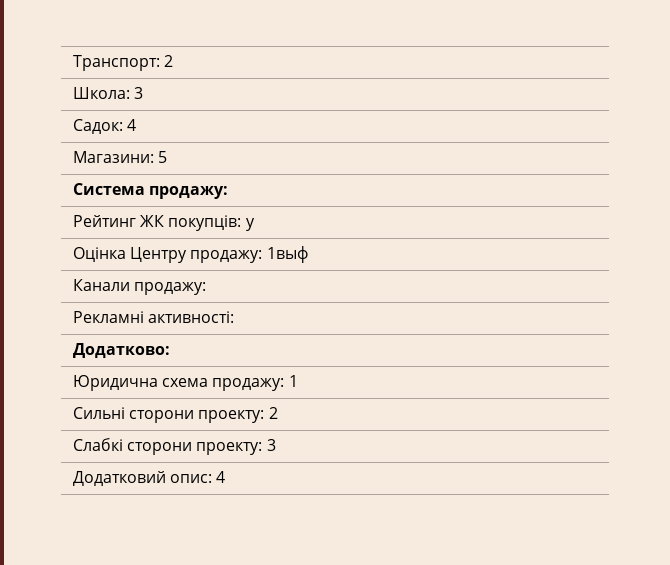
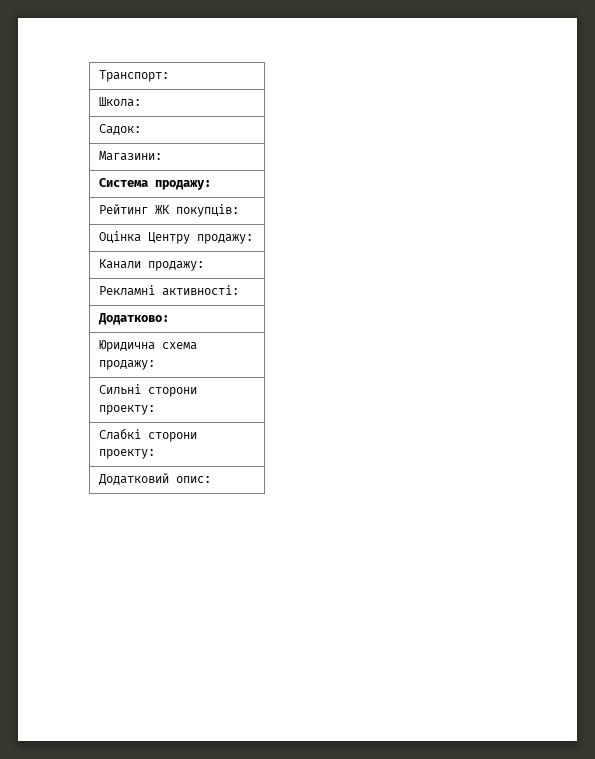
- Транспорт: 2
+ Транспорт:
- Школа: 3
+ Школа:
- Садок: 4
+ Садок:
- Магазини: 5
+ Магазини:
- Рейтинг ЖК покупців: у
+ Рейтинг ЖК покупців:
- Оцінка Центру продажу: 1выф
+ Оцінка Центру продажу:
- Юридична схема продажу: 1
+ Юридична схема продажу:
- Сильні сторони проекту: 2
+ Сильні сторони проекту:
- Слабкі сторони проекту: 3
+ Слабкі сторони проекту:
- Додатковий опис: 4
+ Додатковий опис:

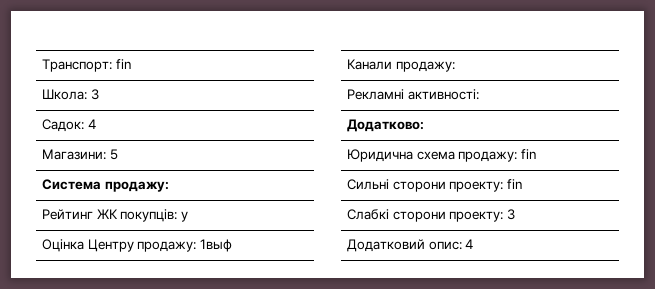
- Транспорт:
+ Транспорт: fin
- Школа:
+ Школа: 3
- Садок:
+ Садок: 4
- Магазини:
+ Магазини: 5
- Рейтинг ЖК покупців:
+ Рейтинг ЖК покупців: у
- Оцінка Центру продажу:
+ Оцінка Центру продажу: 1выф
- Юридична схема продажу:
+ Юридична схема продажу: fin
- Сильні сторони проекту:
+ Сильні сторони проекту: fin
- Слабкі сторони проекту:
+ Слабкі сторони проекту: 3
- Додатковий опис:
+ Додатковий опис: 4

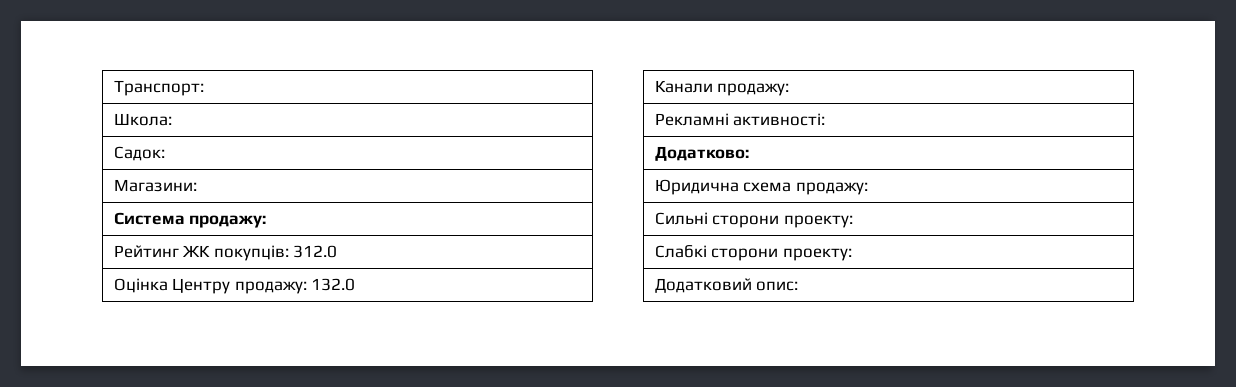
- Транспорт: fin
+ Транспорт:
- Школа: 3
+ Школа:
- Садок: 4
+ Садок:
- Магазини: 5
+ Магазини:
- Рейтинг ЖК покупців: у
+ Рейтинг ЖК покупців: 312.0
- Оцінка Центру продажу: 1выф
+ Оцінка Центру продажу: 132.0
- Юридична схема продажу: fin
+ Юридична схема продажу:
- Сильні сторони проекту: fin
+ Сильні сторони проекту:
- Слабкі сторони проекту: 3
+ Слабкі сторони проекту:
- Додатковий опис: 4
+ Додатковий опис:

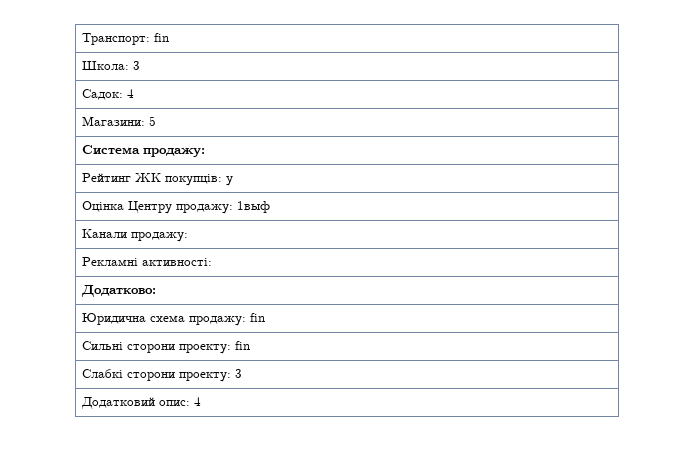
- Транспорт:
+ Транспорт: fin
- Школа:
+ Школа: 3
- Садок:
+ Садок: 4
- Магазини:
+ Магазини: 5
- Рейтинг ЖК покупців: 312.0
+ Рейтинг ЖК покупців: у
- Оцінка Центру продажу: 132.0
+ Оцінка Центру продажу: 1выф
- Юридична схема продажу:
+ Юридична схема продажу: fin
- Сильні сторони проекту:
+ Сильні сторони проекту: fin
- Слабкі сторони проекту:
+ Слабкі сторони проекту: 3
- Додатковий опис:
+ Додатковий опис: 4

